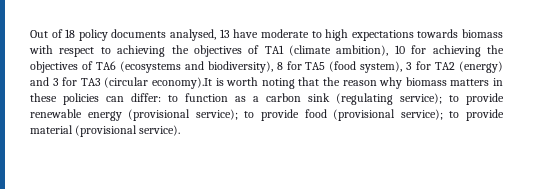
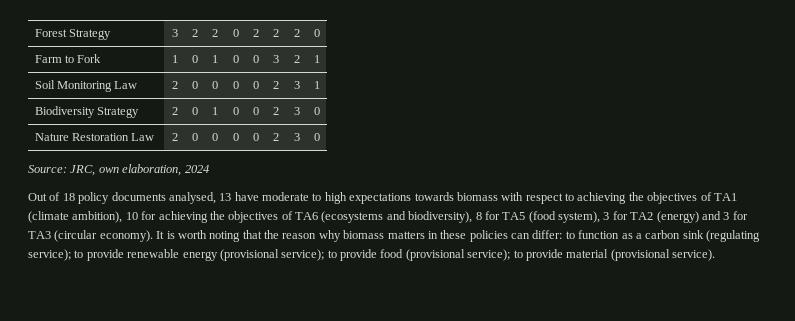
+ Forest Strategy | 3 | 2 | 2 | 0 | 2 | 2 | 2 | 0
+ Farm to Fork | 1 | 0 | 1 | 0 | 0 | 3 | 2 | 1
+ Soil Monitoring Law | 2 | 0 | 0 | 0 | 0 | 2 | 3 | 1
+ Biodiversity Strategy | 2 | 0 | 1 | 0 | 0 | 2 | 3 | 0
+ Nature Restoration Law | 2 | 0 | 0 | 0 | 0 | 2 | 3 | 0
+ Source: JRC, own elaboration, 2024
- Out of 18 policy documents analysed, 13 have moderate to high expectations towards biomass with respect to achieving the objectives of TA1 (climate ambition), 10 for achieving the objectives of TA6 (ecosystems and biodiversity), 8 for TA5 (food system), 3 for TA2 (energy) and 3 for TA3 (circular economy).It is worth noting that the reason why biomass matters in these policies can differ:
+ Out of 18 policy documents analysed, 13 have moderate to high expectations towards biomass with respect to achieving the objectives of TA1 (climate ambition), 10 for achieving the objectives of TA6 (ecosystems and biodiversity), 8 for TA5 (food system), 3 for TA2 (energy) and 3 for TA3 (circular economy). It is worth noting that the reason why biomass matters in these policies can differ:

